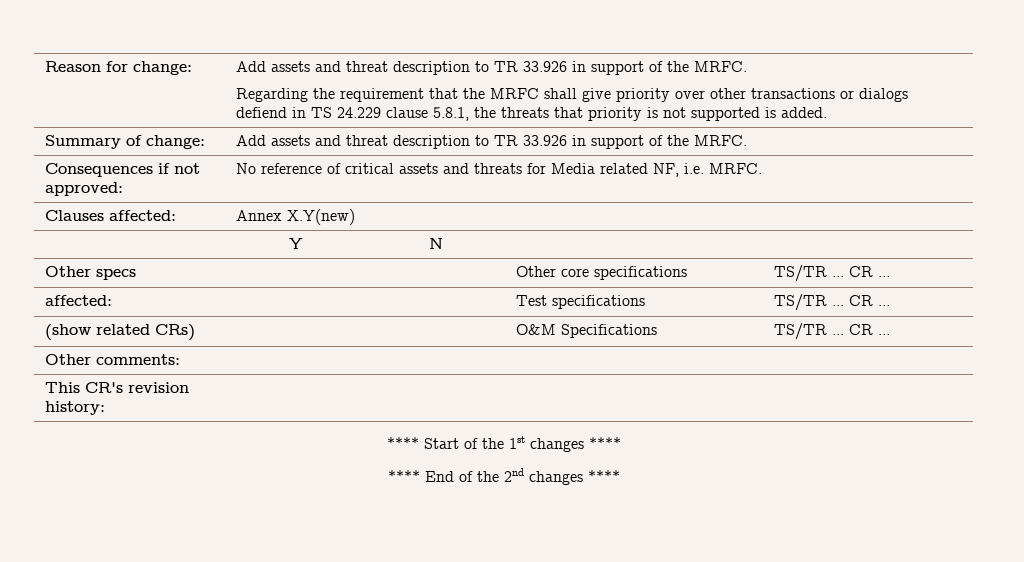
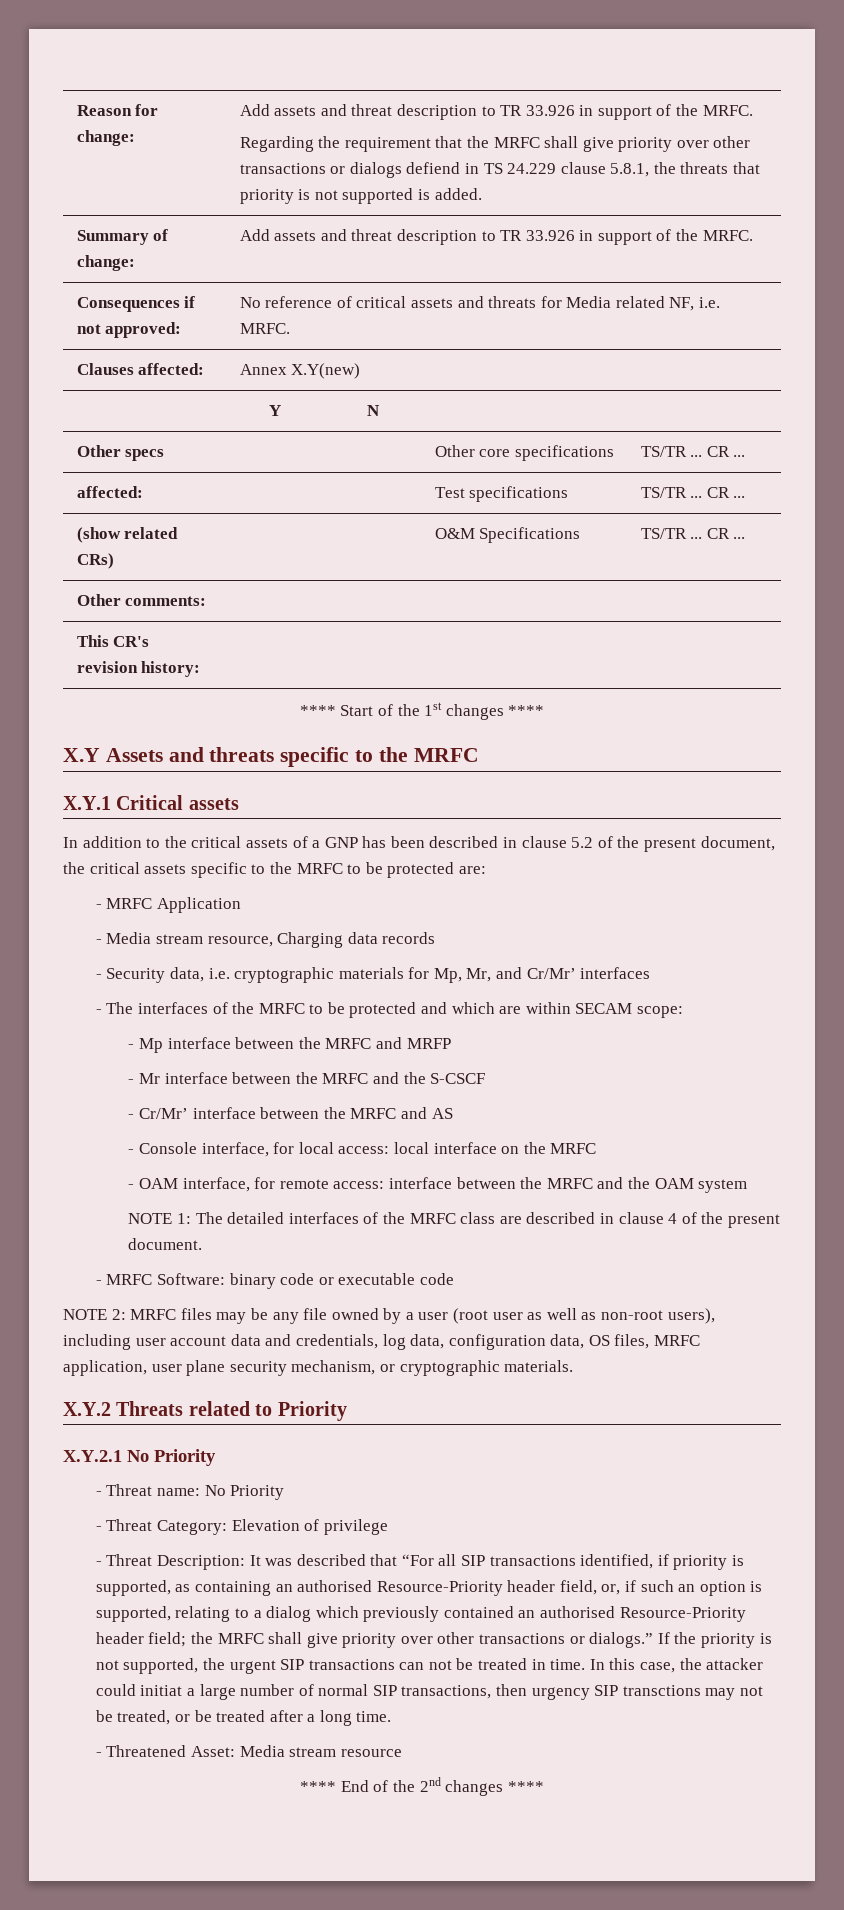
+ X.Y Assets and threats specific to the MRFC
+ X.Y.1 Critical assets
+ In addition to the critical assets of a GNP has been described in clause 5.2 of the present document, the critical assets specific to the MRFC to be protected are:
+ - MRFC Application
+ - Media stream resource, Charging data records
+ - Security data, i.e. cryptographic materials for Mp, Mr, and Cr/Mr’ interfaces
+ - The interfaces of the MRFC to be protected and which are within SECAM scope:
+ - Mp interface between the MRFC and MRFP
+ - Mr interface between the MRFC and the S-CSCF
+ - Cr/Mr’ interface between the MRFC and AS
+ - Console interface, for local access: local interface on the MRFC
+ - OAM interface, for remote access: interface between the MRFC and the OAM system
+ NOTE 1: The detailed interfaces of the MRFC class are described in clause 4 of the present document.
+ - MRFC Software: binary code or executable code
+ NOTE 2: MRFC files may be any file owned by a user (root user as well as non-root users), including user account data and credentials, log data, configuration data, OS files, MRFC application, user plane security mechanism, or cryptographic materials.
+ X.Y.2 Threats related to Priority
+ X.Y.2.1 No Priority
+ - Threat name: No Priority
+ - Threat Category: Elevation of privilege
+ - Threat Description: It was described that “For all SIP transactions identified, if priority is supported, as containing an authorised Resource-Priority header field, or, if such an option is supported, relating to a dialog which previously contained an authorised Resource-Priority header field; the MRFC shall give priority over other transactions or dialogs.” If the priority is not supported, the urgent SIP transactions can not be treated in time. In this case, the attacker could initiat a large number of normal SIP transactions, then urgency SIP transctions may not be treated, or be treated after a long time.
+ - Threatened Asset: Media stream resource

